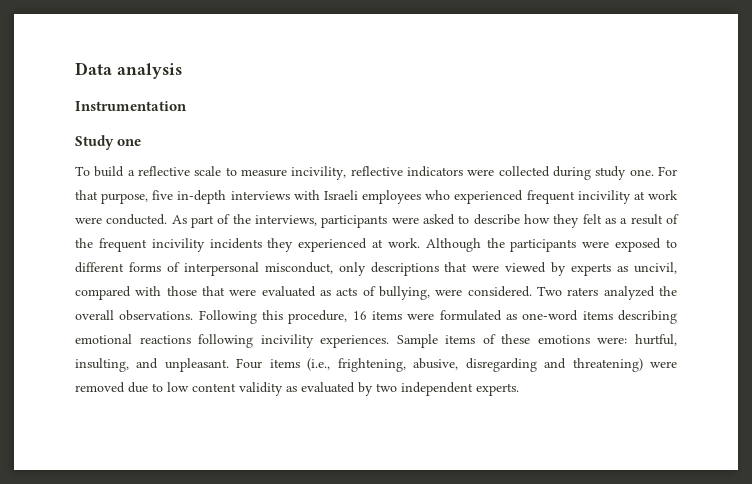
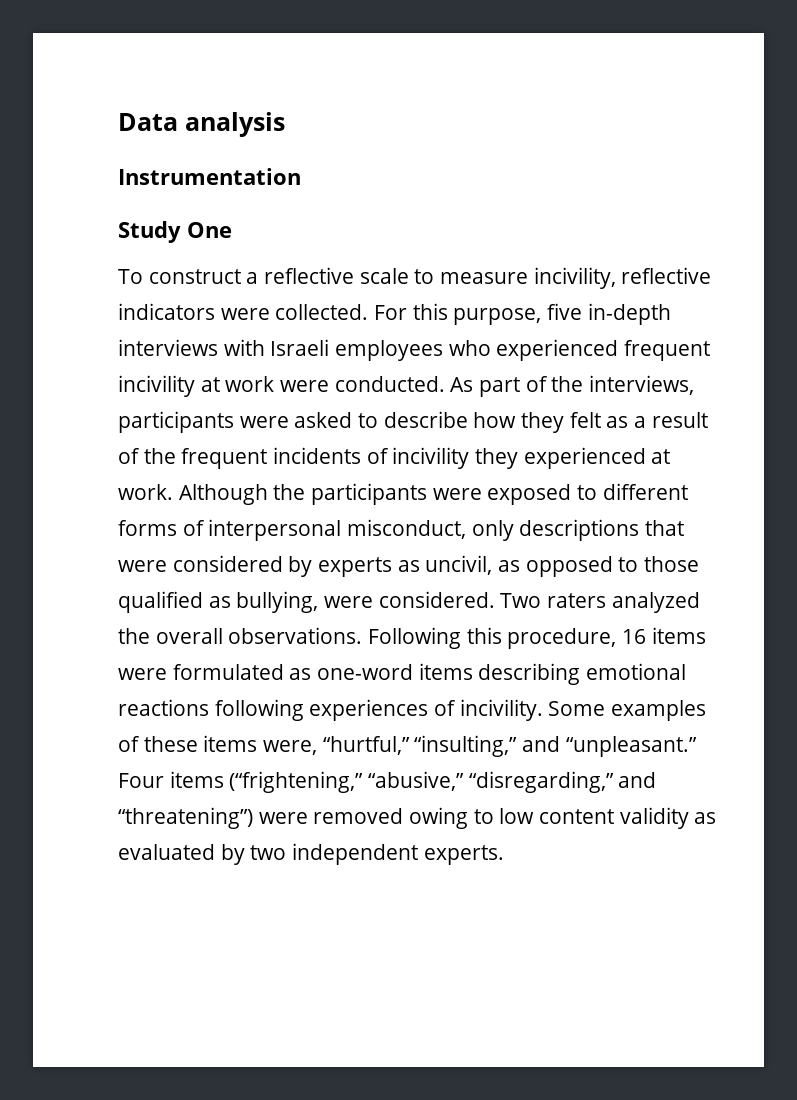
- Study one
+ Study One
- To build a reflective scale to measure incivility, reflective indicators were collected during study one. For that purpose, five in-depth interviews with Israeli employees who experienced frequent incivility at work were conducted.
+ To construct a reflective scale to measure incivility, reflective indicators were collected. For this purpose, five in-depth interviews with Israeli employees who experienced frequent incivility at work were conducted.
- As part of the interviews, participants were asked to describe how they felt as a result of the frequent incivility incidents they experienced at work.
+ As part of the interviews, participants were asked to describe how they felt as a result of the frequent incidents of incivility they experienced at work.
- Although the participants were exposed to different forms of interpersonal misconduct, only descriptions that were viewed by experts as uncivil, compared with those that were evaluated as acts of bullying, were considered.
+ Although the participants were exposed to different forms of interpersonal misconduct, only descriptions that were considered by experts as uncivil, as opposed to those qualified as bullying, were considered.
- Following this procedure, 16 items were formulated as one-word items describing emotional reactions following incivility experiences. Sample items of these emotions were: hurtful, insulting, and unpleasant. Four items (i.e., frightening, abusive, disregarding and threatening) were removed due to low content validity as evaluated by two independent experts.
+ Following this procedure, 16 items were formulated as one-word items describing emotional reactions following experiences of incivility. Some examples of these items were, “hurtful,” “insulting,” and “unpleasant.” Four items (“frightening,” “abusive,” “disregarding,” and “threatening”) were removed owing to low content validity as evaluated by two independent experts.

